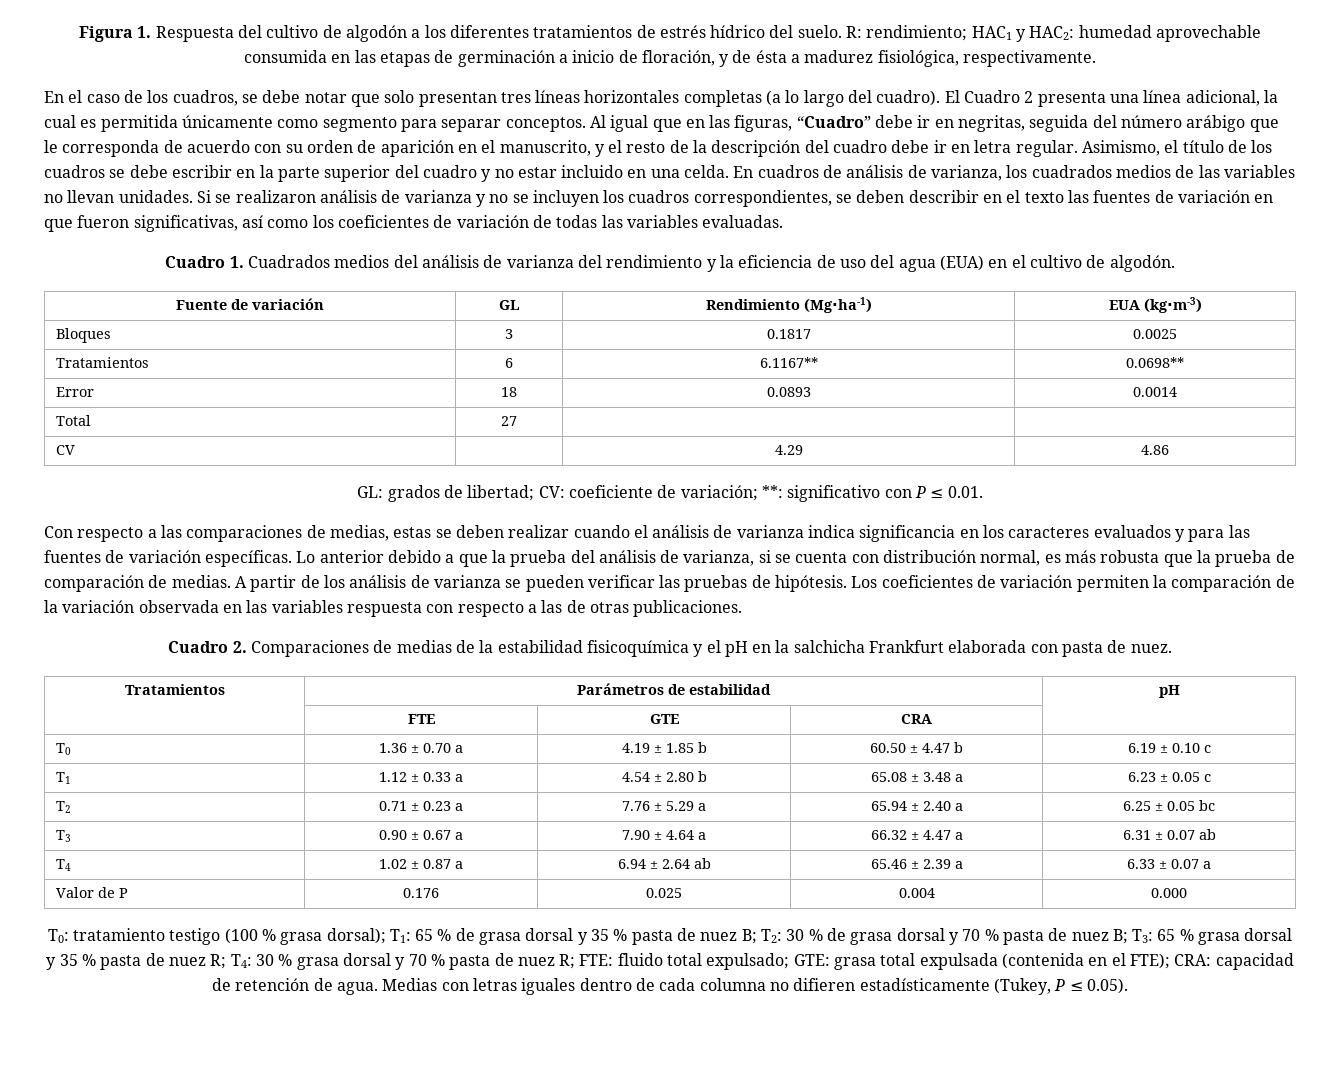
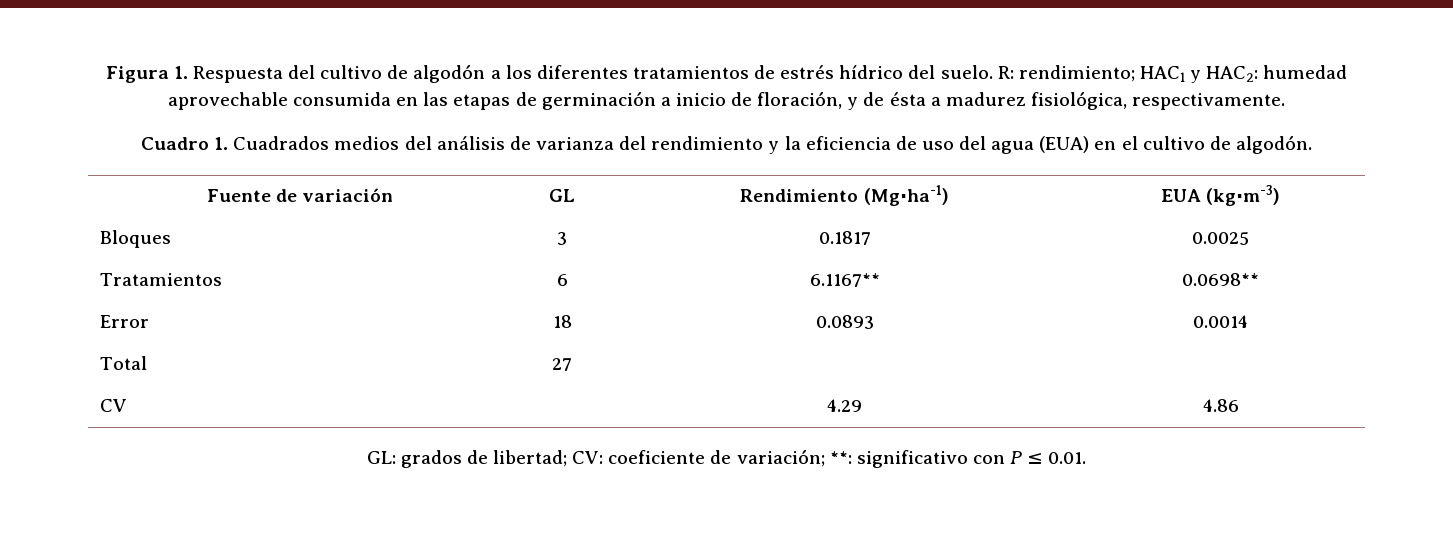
- En el caso de los cuadros, se debe notar que solo presentan tres líneas horizontales completas (a lo largo del cuadro). El Cuadro 2 presenta una línea adicional, la cual es permitida únicamente como segmento para separar conceptos. Al igual que en las figuras, “Cuadro” debe ir en negritas, seguida del número arábigo que le corresponda de acuerdo con su orden de aparición en el manuscrito, y el resto de la descripción del cuadro debe ir en letra regular. Asimismo, el título de los cuadros se debe escribir en la parte superior del cuadro y no estar incluido en una celda. En cuadros de análisis de varianza, los cuadrados medios de las variables no llevan unidades. Si se realizaron análisis de varianza y no se incluyen los cuadros correspondientes, se deben describir en el texto las fuentes de variación en que fueron significativas, así como los coeficientes de variación de todas las variables evaluadas.
- Con respecto a las comparaciones de medias, estas se deben realizar cuando el análisis de varianza indica significancia en los caracteres evaluados y para las fuentes de variación específicas. Lo anterior debido a que la prueba del análisis de varianza, si se cuenta con distribución normal, es más robusta que la prueba de comparación de medias. A partir de los análisis de varianza se pueden verificar las pruebas de hipótesis. Los coeficientes de variación permiten la comparación de la variación observada en las variables respuesta con respecto a las de otras publicaciones.
- Cuadro 2. Comparaciones de medias de la estabilidad fisicoquímica y el pH en la salchicha Frankfurt elaborada con pasta de nuez.
- Tratamientos | Parámetros de estabilidad | pH
- | FTE | GTE | CRA |
- T0 | 1.36 ± 0.70 a | 4.19 ± 1.85 b | 60.50 ± 4.47 b | 6.19 ± 0.10 c
- T1 | 1.12 ± 0.33 a | 4.54 ± 2.80 b | 65.08 ± 3.48 a | 6.23 ± 0.05 c
- T2 | 0.71 ± 0.23 a | 7.76 ± 5.29 a | 65.94 ± 2.40 a | 6.25 ± 0.05 bc
- T3 | 0.90 ± 0.67 a | 7.90 ± 4.64 a | 66.32 ± 4.47 a | 6.31 ± 0.07 ab
- T4 | 1.02 ± 0.87 a | 6.94 ± 2.64 ab | 65.46 ± 2.39 a | 6.33 ± 0.07 a
- Valor de P | 0.176 | 0.025 | 0.004 | 0.000
- T0: tratamiento testigo (100 % grasa dorsal); T1: 65 % de grasa dorsal y 35 % pasta de nuez B; T2: 30 % de grasa dorsal y 70 % pasta de nuez B; T3: 65 % grasa dorsal y 35 % pasta de nuez R; T4: 30 % grasa dorsal y 70 % pasta de nuez R; FTE: fluido total expulsado; GTE: grasa total expulsada (contenida en el FTE); CRA: capacidad de retención de agua. Medias con letras iguales dentro de cada columna no difieren estadísticamente (Tukey, P ≤ 0.05).

